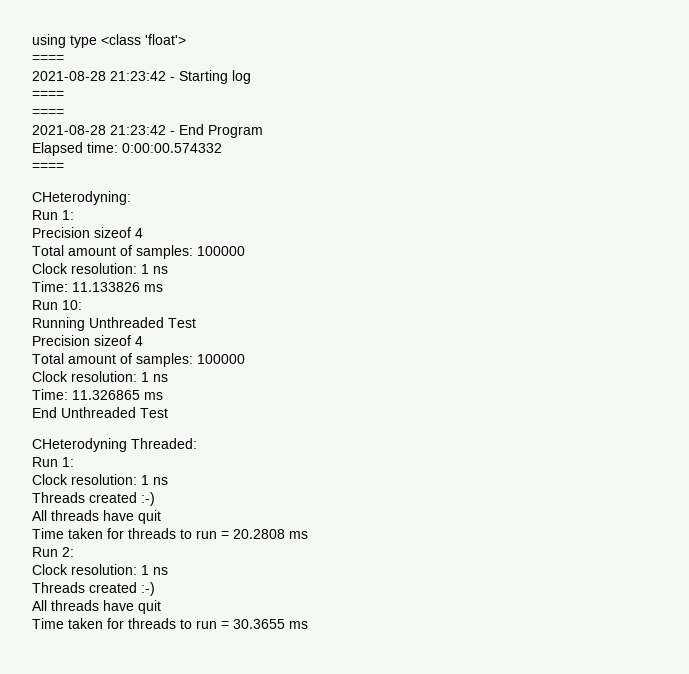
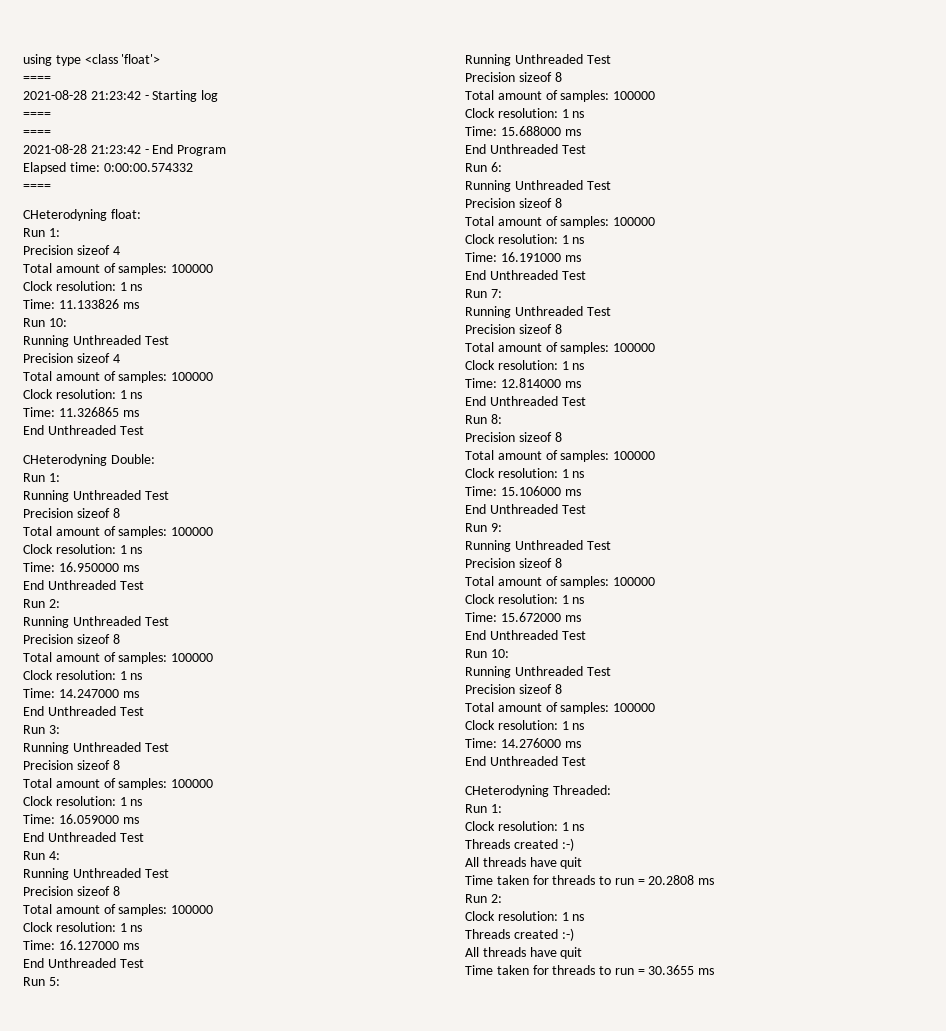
- CHeterodyning:
+ CHeterodyning float:
+ CHeterodyning Double:
+ Run 1:
+ Running Unthreaded Test
+ Precision sizeof 8
+ Total amount of samples: 100000
+ Clock resolution: 1 ns
+ Time: 16.950000 ms
+ End Unthreaded Test
+ Run 2:
+ Running Unthreaded Test
+ Precision sizeof 8
+ Total amount of samples: 100000
+ Clock resolution: 1 ns
+ Time: 14.247000 ms
+ End Unthreaded Test
+ Run 3:
+ Running Unthreaded Test
+ Precision sizeof 8
+ Total amount of samples: 100000
+ Clock resolution: 1 ns
+ Time: 16.059000 ms
+ End Unthreaded Test
+ Run 4:
+ Running Unthreaded Test
+ Precision sizeof 8
+ Total amount of samples: 100000
+ Clock resolution: 1 ns
+ Time: 16.127000 ms
+ End Unthreaded Test
+ Run 5:
+ Running Unthreaded Test
+ Precision sizeof 8
+ Total amount of samples: 100000
+ Clock resolution: 1 ns
+ Time: 15.688000 ms
+ End Unthreaded Test
+ Run 6:
+ Running Unthreaded Test
+ Precision sizeof 8
+ Total amount of samples: 100000
+ Clock resolution: 1 ns
+ Time: 16.191000 ms
+ End Unthreaded Test
+ Run 7:
+ Running Unthreaded Test
+ Precision sizeof 8
+ Total amount of samples: 100000
+ Clock resolution: 1 ns
+ Time: 12.814000 ms
+ End Unthreaded Test
+ Run 8:
+ Precision sizeof 8
+ Total amount of samples: 100000
+ Clock resolution: 1 ns
+ Time: 15.106000 ms
+ End Unthreaded Test
+ Run 9:
+ Running Unthreaded Test
+ Precision sizeof 8
+ Total amount of samples: 100000
+ Clock resolution: 1 ns
+ Time: 15.672000 ms
+ End Unthreaded Test
+ Run 10:
+ Running Unthreaded Test
+ Precision sizeof 8
+ Total amount of samples: 100000
+ Clock resolution: 1 ns
+ Time: 14.276000 ms
+ End Unthreaded Test

